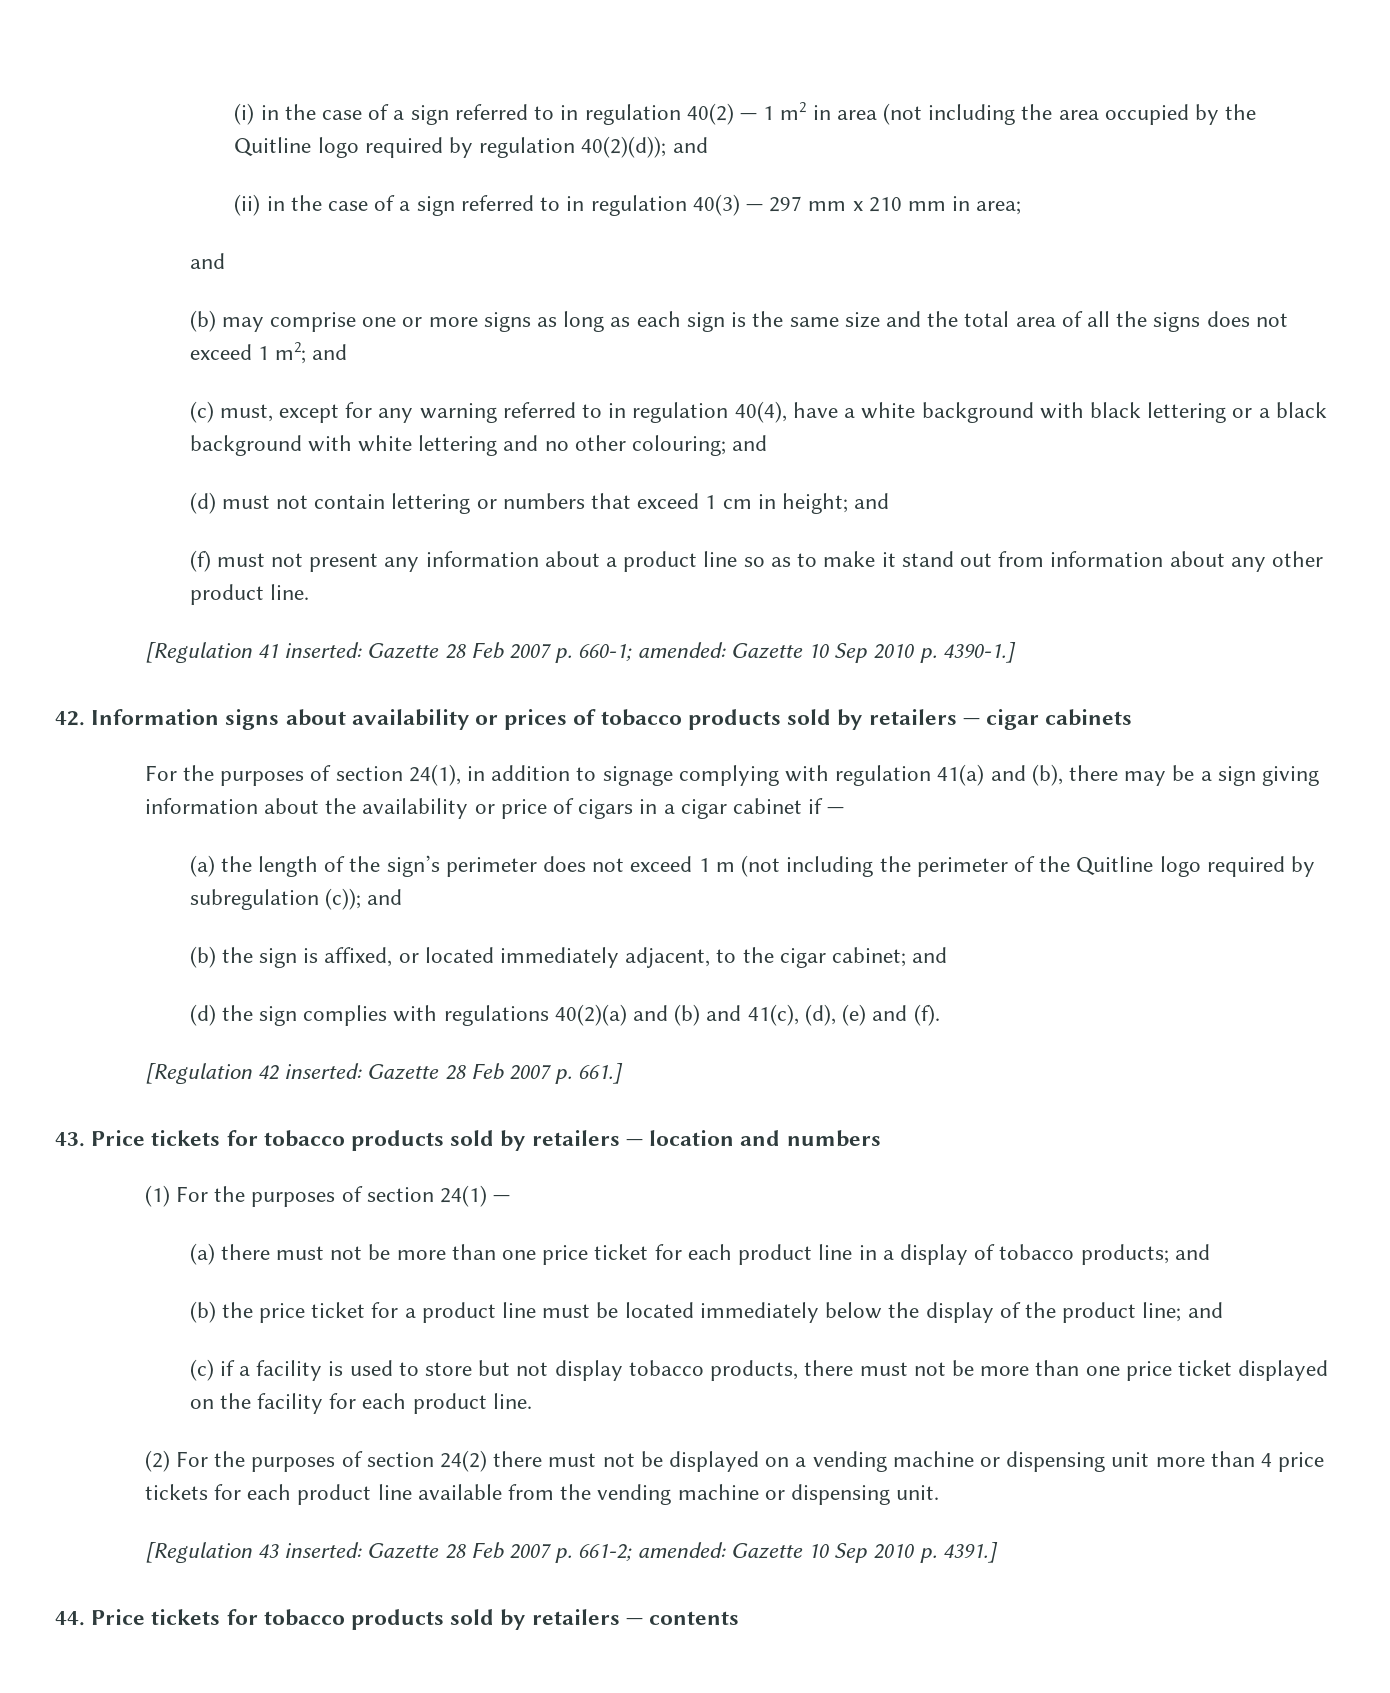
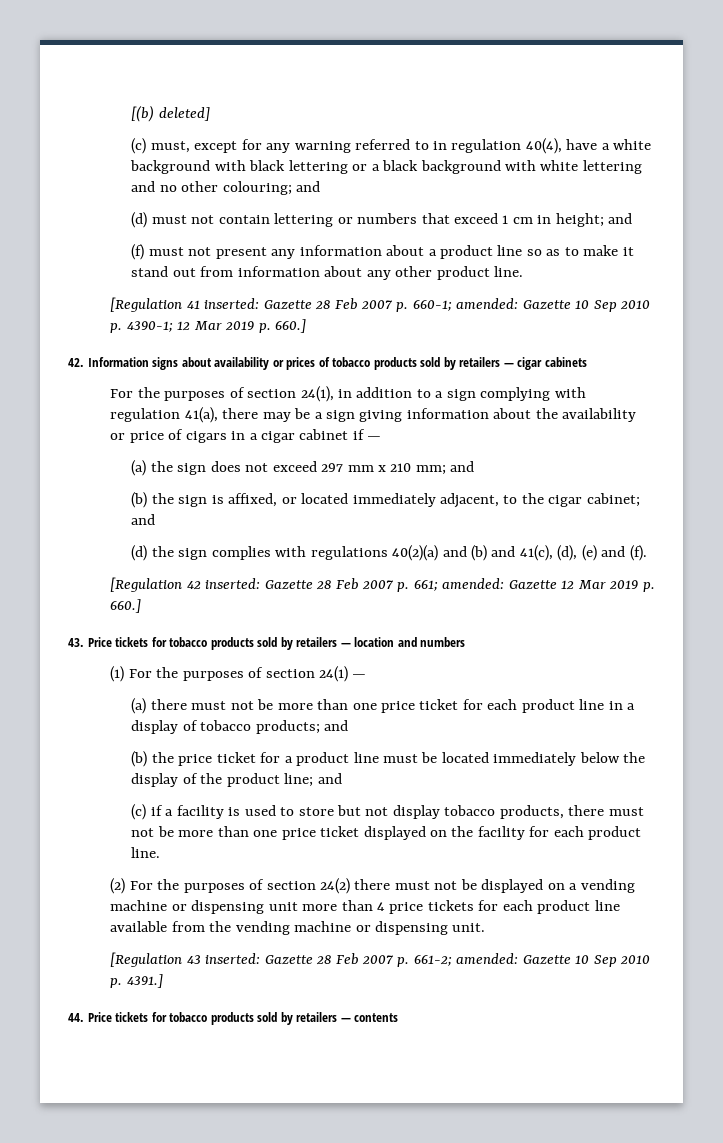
- (i) in the case of a sign referred to in regulation 40(2) — 1 m2 in area (not including the area occupied by the Quitline logo required by regulation 40(2)(d)); and
- (ii) in the case of a sign referred to in regulation 40(3) — 297 mm x 210 mm in area;
- and
- (b) may comprise one or more signs as long as each sign is the same size and the total area of all the signs does not exceed 1 m2; and
+ [(b) deleted]
- [Regulation 41 inserted: Gazette 28 Feb 2007 p. 660-1; amended: Gazette 10 Sep 2010 p. 4390-1.]
+ [Regulation 41 inserted: Gazette 28 Feb 2007 p. 660-1; amended: Gazette 10 Sep 2010 p. 4390-1; 12 Mar 2019 p. 660.]
- For the purposes of section 24(1), in addition to signage complying with regulation 41(a) and (b), there may be a sign giving information about the availability or price of cigars in a cigar cabinet if —
+ For the purposes of section 24(1), in addition to a sign complying with regulation 41(a), there may be a sign giving information about the availability or price of cigars in a cigar cabinet if —
- (a) the length of the sign’s perimeter does not exceed 1 m (not including the perimeter of the Quitline logo required by subregulation (c)); and
+ (a) the sign does not exceed 297 mm x 210 mm; and
- [Regulation 42 inserted: Gazette 28 Feb 2007 p. 661.]
+ [Regulation 42 inserted: Gazette 28 Feb 2007 p. 661; amended: Gazette 12 Mar 2019 p. 660.]

